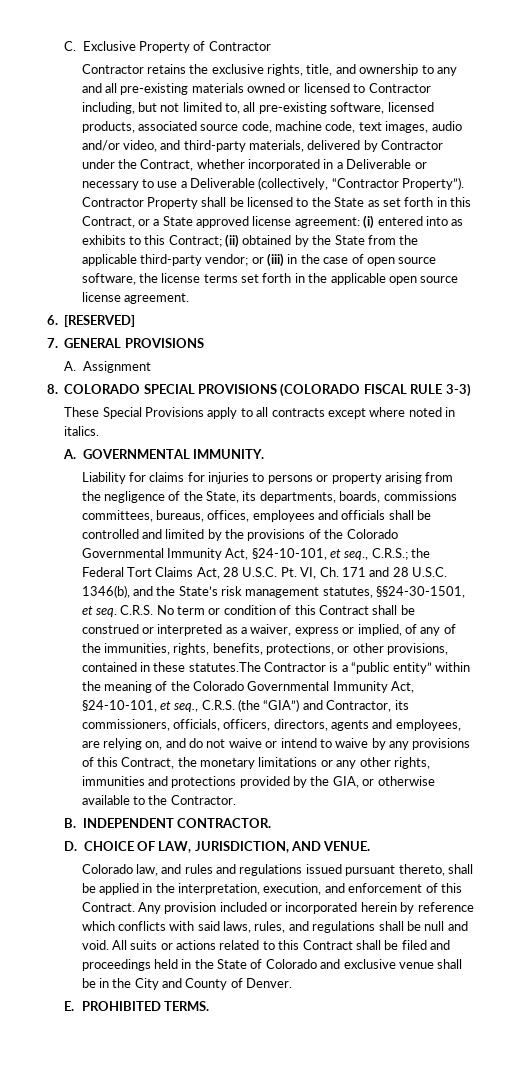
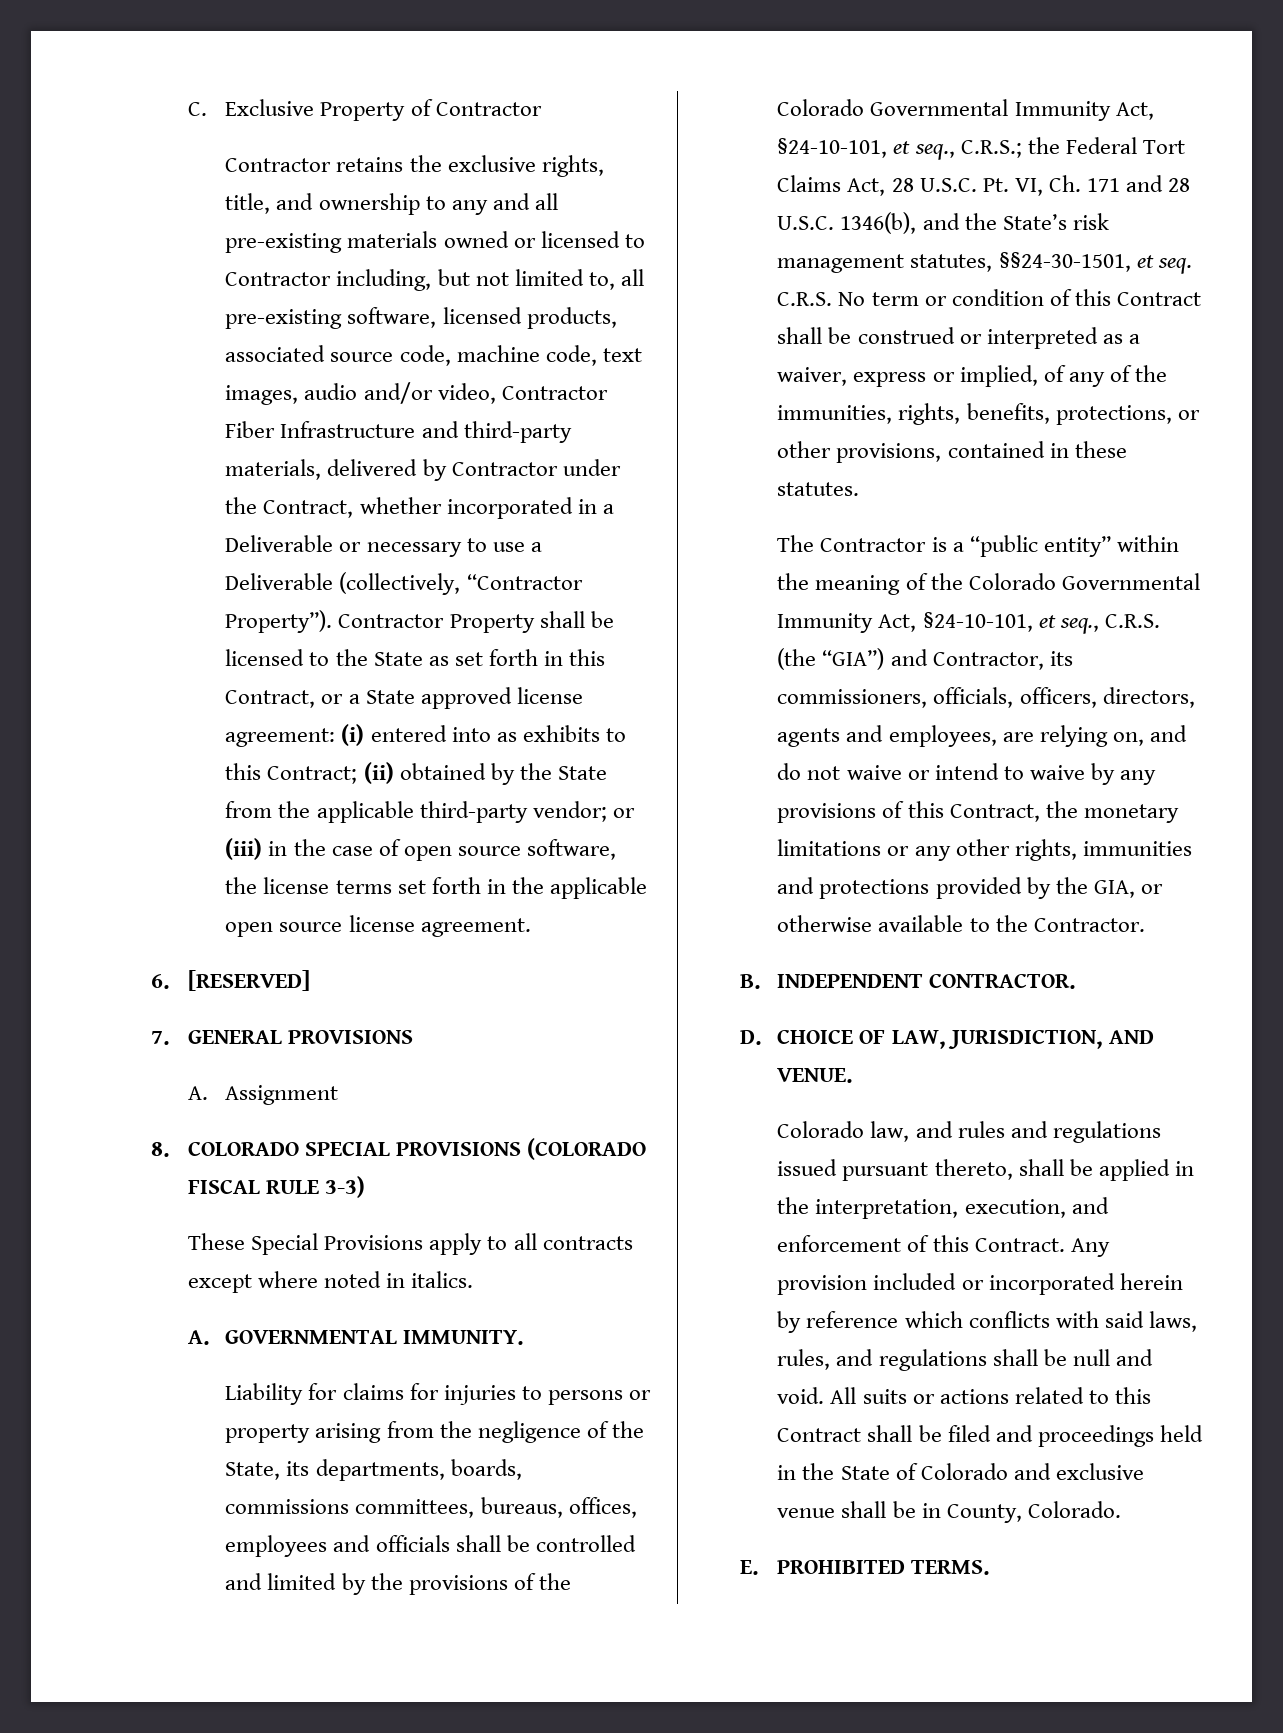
- Contractor retains the exclusive rights, title, and ownership to any and all pre-existing materials owned or licensed to Contractor including, but not limited to, all pre-existing software, licensed products, associated source code, machine code, text images, audio and/or video, and third-party materials, delivered by Contractor under the Contract, whether incorporated in a Deliverable or necessary to use a Deliverable (collectively, “Contractor Property”).
+ Contractor retains the exclusive rights, title, and ownership to any and all pre-existing materials owned or licensed to Contractor including, but not limited to, all pre-existing software, licensed products, associated source code, machine code, text images, audio and/or video, Contractor Fiber Infrastructure and third-party materials, delivered by Contractor under the Contract, whether incorporated in a Deliverable or necessary to use a Deliverable (collectively, “Contractor Property”).
- C.R.S. No term or condition of this Contract shall be construed or interpreted as a waiver, express or implied, of any of the immunities, rights, benefits, protections, or other provisions, contained in these statutes.The Contractor is a “public entity” within the meaning of the Colorado Governmental Immunity Act, §24-10-101, et seq., C.R.S. (the “GIA”) and Contractor, its commissioners, officials, officers, directors, agents and employees, are relying on, and do not waive or intend to waive by any provisions of this Contract, the monetary limitations or any other rights, immunities and protections provided by the GIA, or otherwise available to the Contractor.
+ C.R.S. No term or condition of this Contract shall be construed or interpreted as a waiver, express or implied, of any of the immunities, rights, benefits, protections, or other provisions, contained in these statutes.
+ The Contractor is a “public entity” within the meaning of the Colorado Governmental Immunity Act, §24-10-101, et seq., C.R.S. (the “GIA”) and Contractor, its commissioners, officials, officers, directors, agents and employees, are relying on, and do not waive or intend to waive by any provisions of this Contract, the monetary limitations or any other rights, immunities and protections provided by the GIA, or otherwise available to the Contractor.
- All suits or actions related to this Contract shall be filed and proceedings held in the State of Colorado and exclusive venue shall be in the City and County of Denver.
+ All suits or actions related to this Contract shall be filed and proceedings held in the State of Colorado and exclusive venue shall be in County, Colorado.

